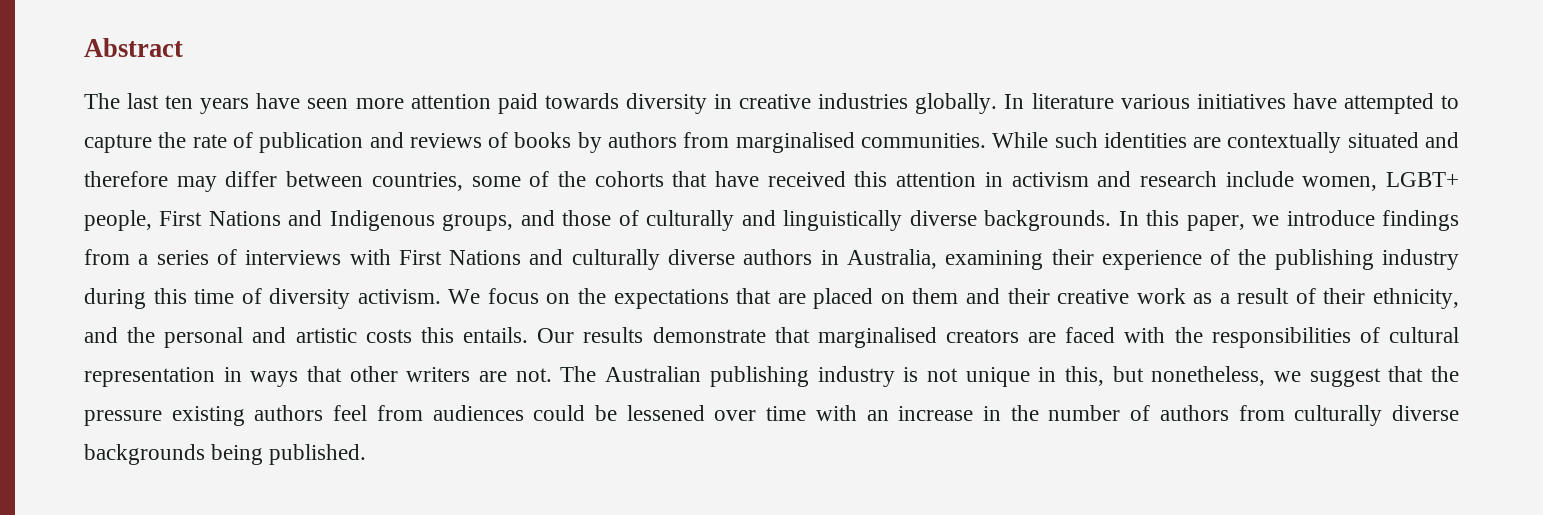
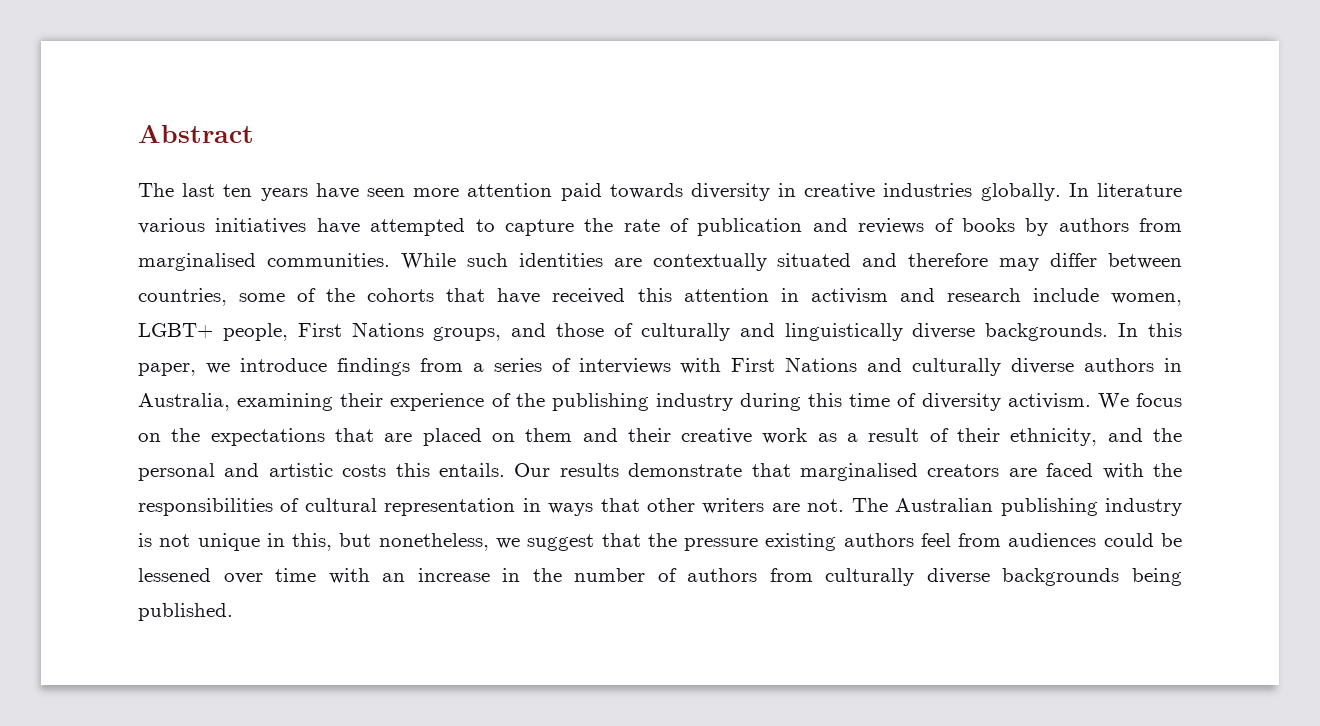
- While such identities are contextually situated and therefore may differ between countries, some of the cohorts that have received this attention in activism and research include women, LGBT+ people, First Nations and Indigenous groups, and those of culturally and linguistically diverse backgrounds.
+ While such identities are contextually situated and therefore may differ between countries, some of the cohorts that have received this attention in activism and research include women, LGBT+ people, First Nations groups, and those of culturally and linguistically diverse backgrounds.

